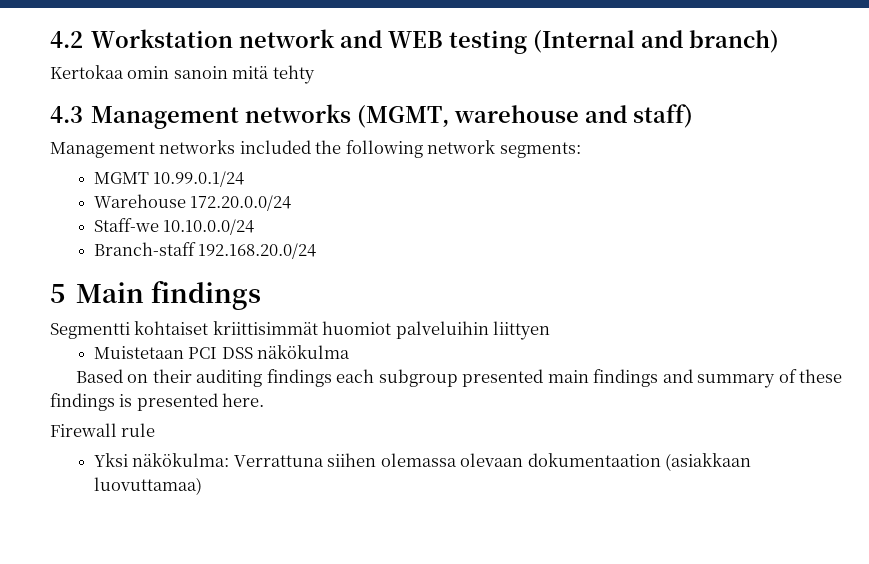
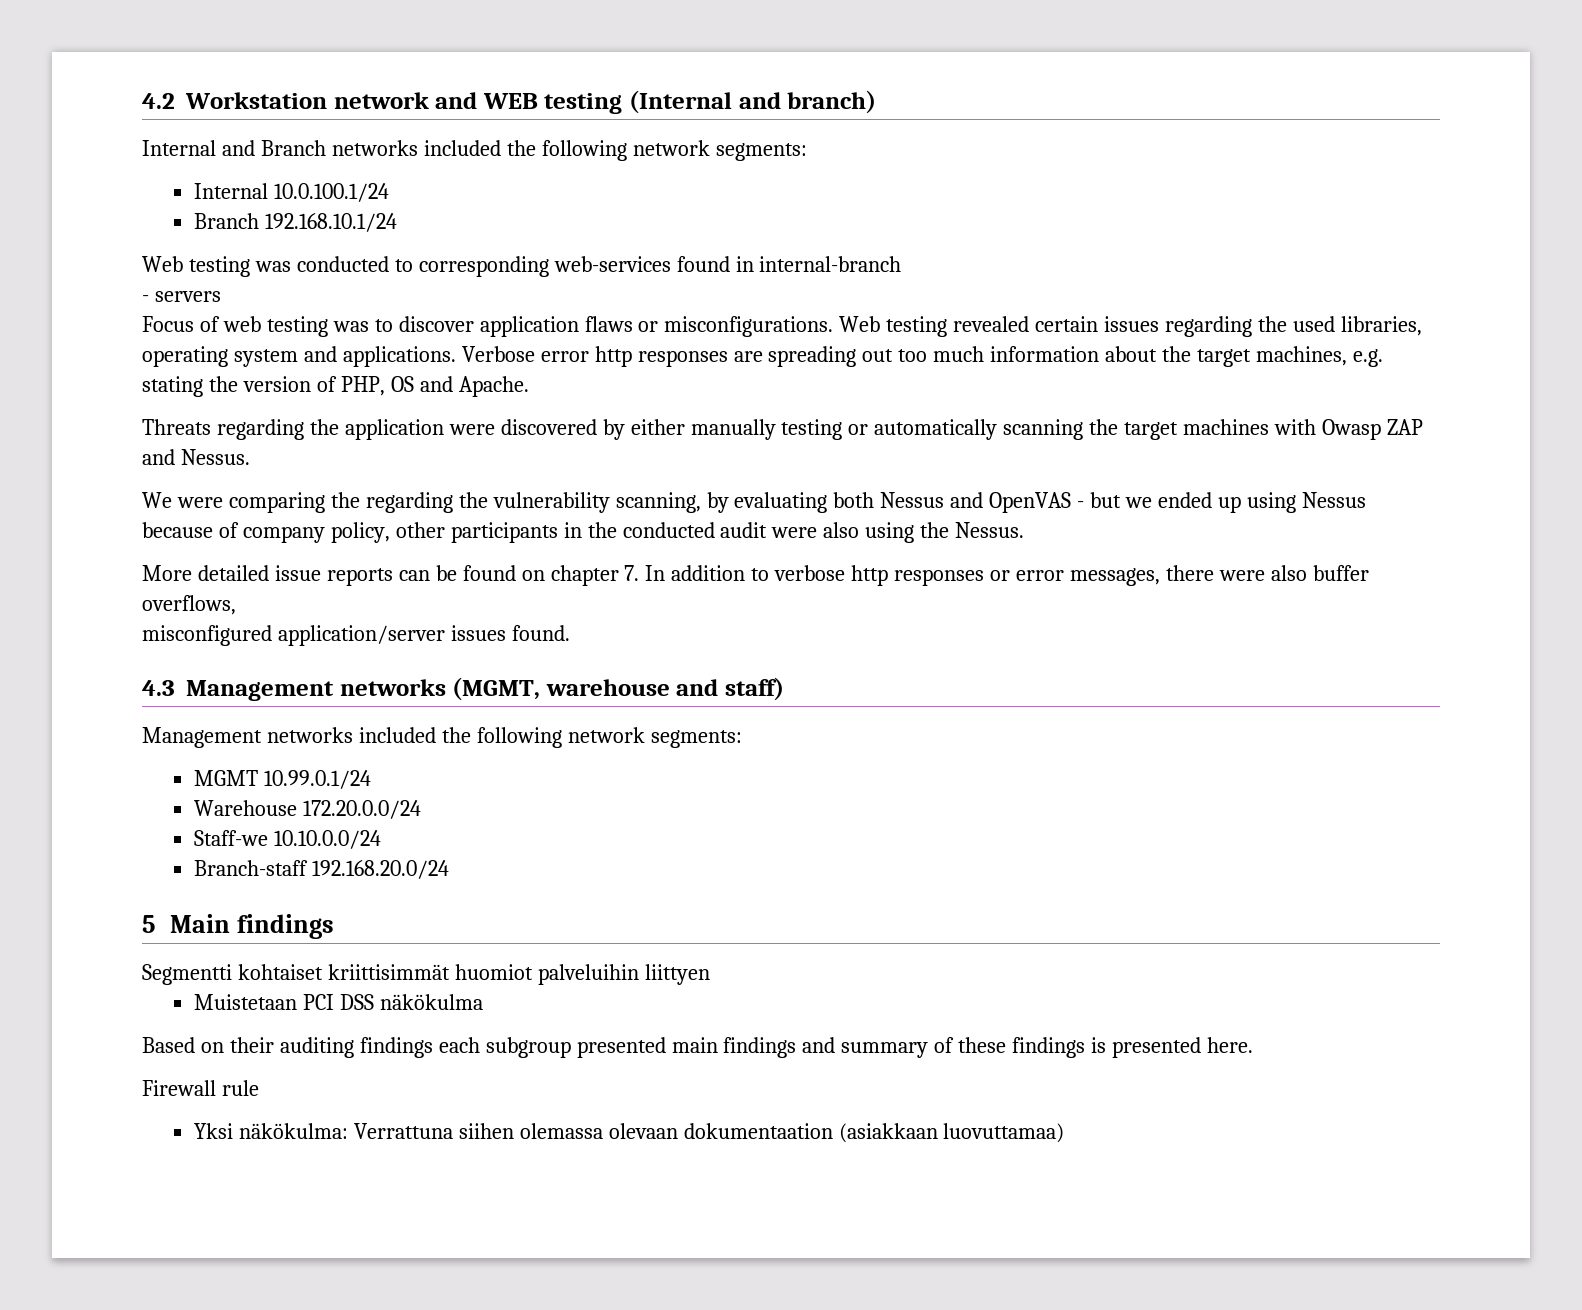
- Kertokaa omin sanoin mitä tehty
+ Internal and Branch networks included the following network segments:
+ Internal 10.0.100.1/24
+ Branch 192.168.10.1/24
+ Web testing was conducted to corresponding web-services found in internal-branch
+ - servers
+ Focus of web testing was to discover application flaws or misconfigurations. Web testing revealed certain issues regarding the used libraries, operating system and applications. Verbose error http responses are spreading out too much information about the target machines, e.g. stating the version of PHP, OS and Apache.
+ Threats regarding the application were discovered by either manually testing or automatically scanning the target machines with Owasp ZAP and Nessus.
+ We were comparing the regarding the vulnerability scanning, by evaluating both Nessus and OpenVAS - but we ended up using Nessus because of company policy, other participants in the conducted audit were also using the Nessus.
+ More detailed issue reports can be found on chapter 7. In addition to verbose http responses or error messages, there were also buffer overflows,
+ misconfigured application/server issues found.

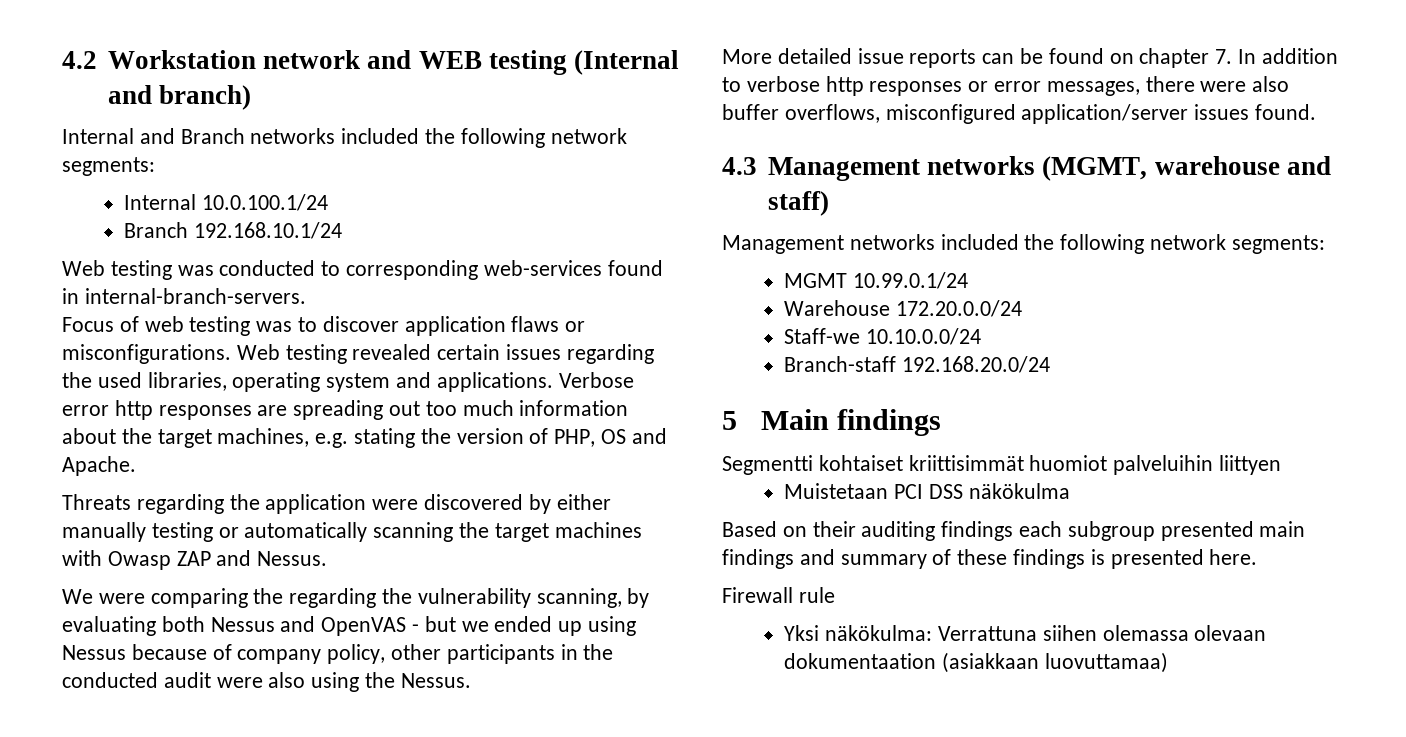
- Web testing was conducted to corresponding web-services found in internal-branch
- - servers
+ Web testing was conducted to corresponding web-services found in internal-branch-servers.
- More detailed issue reports can be found on chapter 7. In addition to verbose http responses or error messages, there were also buffer overflows,
- misconfigured application/server issues found.
+ More detailed issue reports can be found on chapter 7. In addition to verbose http responses or error messages, there were also buffer overflows, misconfigured application/server issues found.

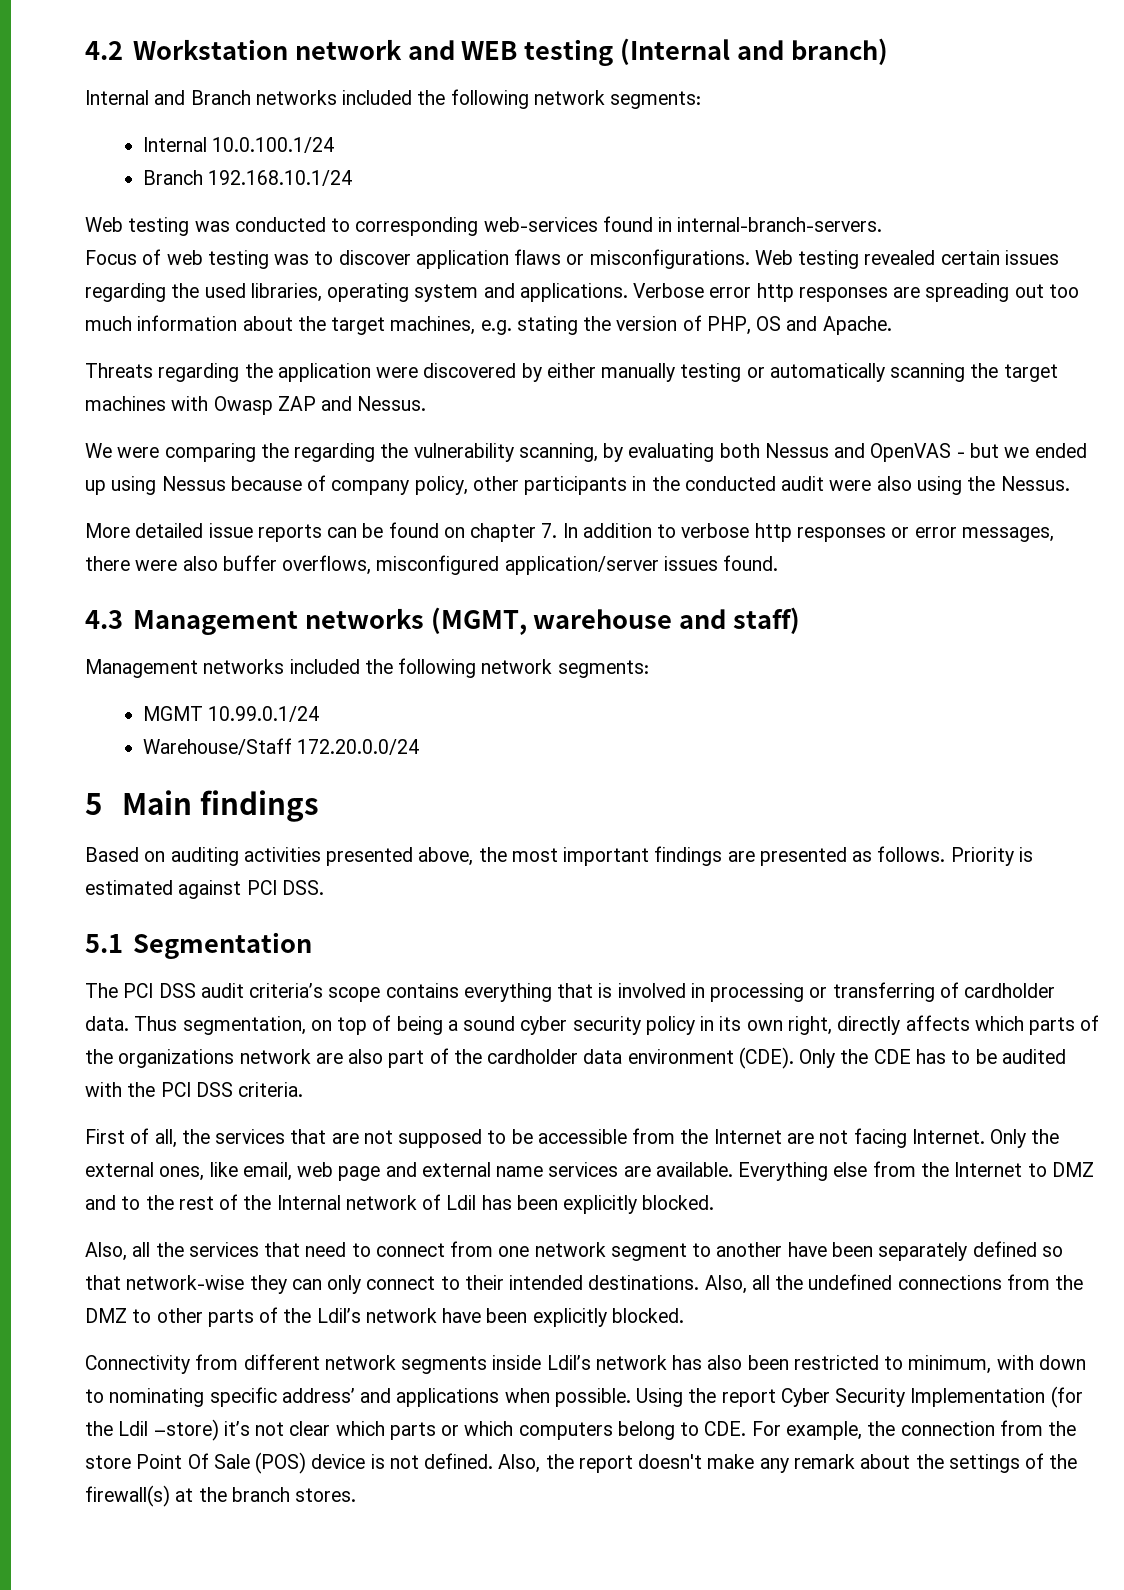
- Warehouse 172.20.0.0/24
+ Warehouse/Staff 172.20.0.0/24
- Staff-we 10.10.0.0/24
- Branch-staff 192.168.20.0/24
- Segmentti kohtaiset kriittisimmät huomiot palveluihin liittyen
- Muistetaan PCI DSS näkökulma
- Based on their auditing findings each subgroup presented main findings and summary of these findings is presented here.
- Firewall rule
- Yksi näkökulma: Verrattuna siihen olemassa olevaan dokumentaation (asiakkaan luovuttamaa)
+ Based on auditing activities presented above, the most important findings are presented as follows. Priority is estimated against PCI DSS.
+ 5.1 Segmentation
+ The PCI DSS audit criteria’s scope contains everything that is involved in processing or transferring of cardholder data. Thus segmentation, on top of being a sound cyber security policy in its own right, directly affects which parts of the organizations network are also part of the cardholder data environment (CDE). Only the CDE has to be audited with the PCI DSS criteria.
+ First of all, the services that are not supposed to be accessible from the Internet are not facing Internet. Only the external ones, like email, web page and external name services are available. Everything else from the Internet to DMZ and to the rest of the Internal network of Ldil has been explicitly blocked.
+ Also, all the services that need to connect from one network segment to another have been separately defined so that network-wise they can only connect to their intended destinations. Also, all the undefined connections from the DMZ to other parts of the Ldil’s network have been explicitly blocked.
+ Connectivity from different network segments inside Ldil’s network has also been restricted to minimum, with down to nominating specific address’ and applications when possible. Using the report Cyber Security Implementation (for the Ldil –store) it’s not clear which parts or which computers belong to CDE. For example, the connection from the store Point Of Sale (POS) device is not defined. Also, the report doesn't make any remark about the settings of the firewall(s) at the branch stores.

